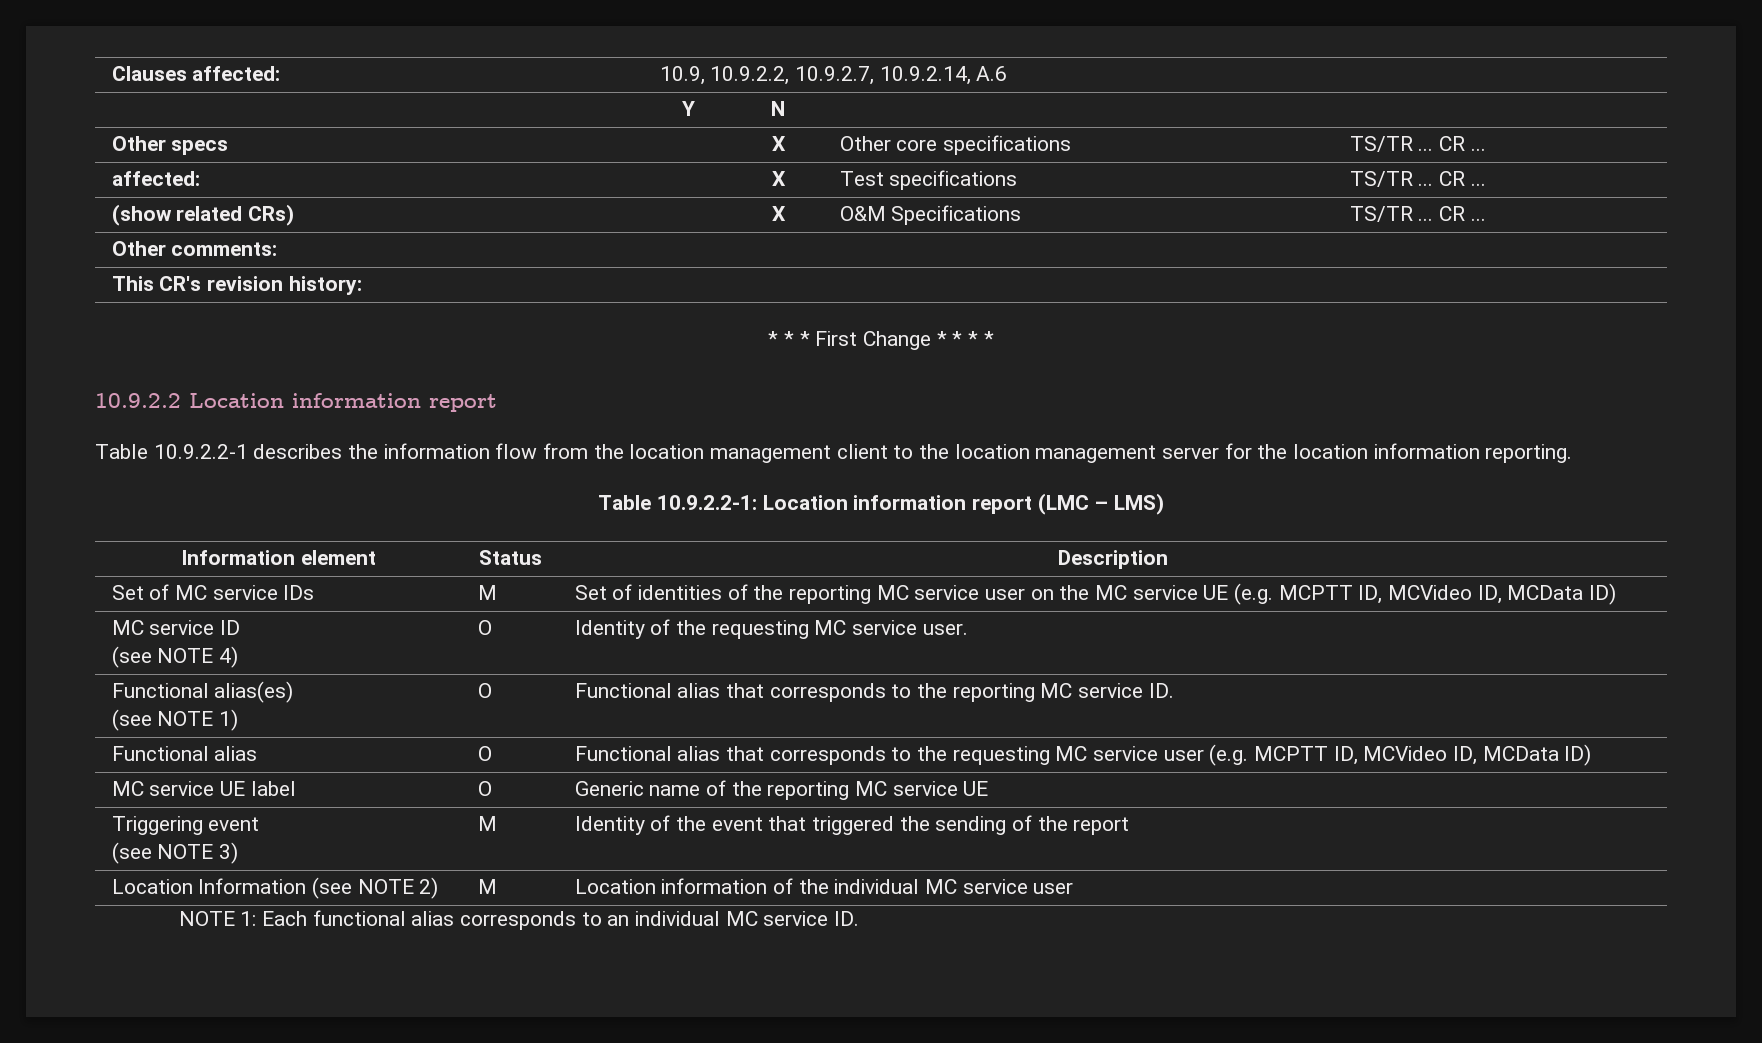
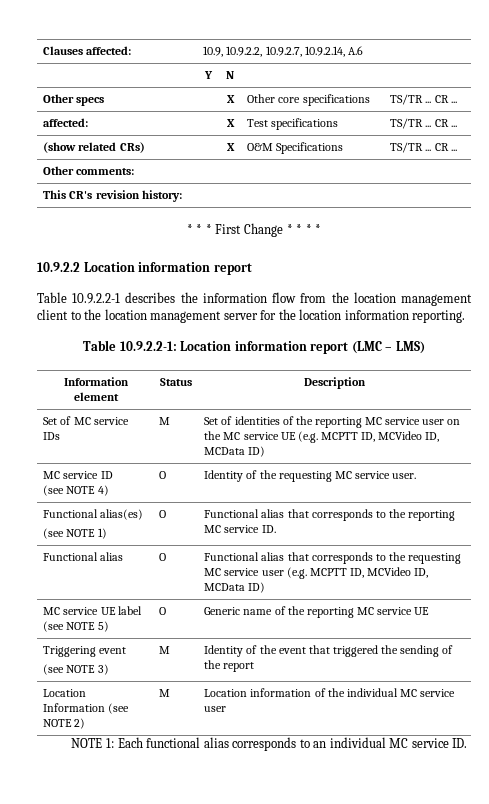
- MC service UE label | O | Generic name of the reporting MC service UE
+ MC service UE label (see NOTE 5) | O | Generic name of the reporting MC service UE

